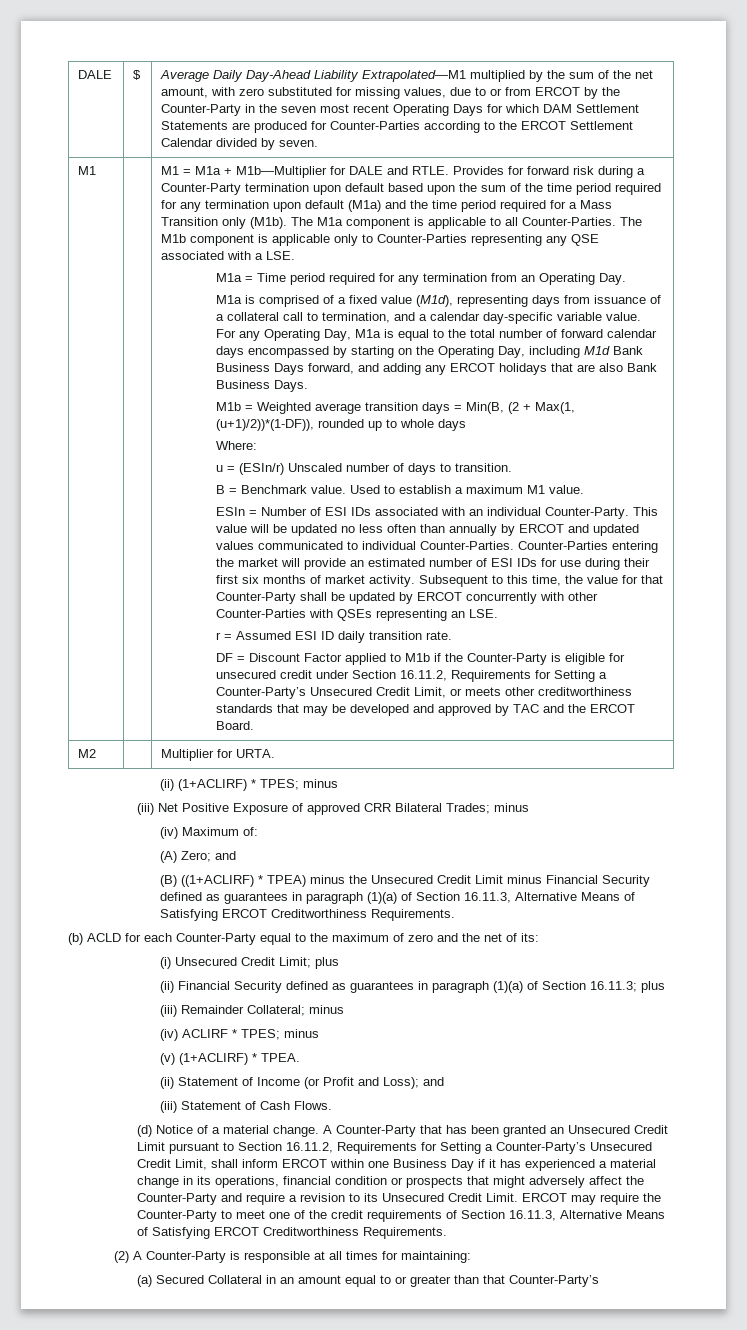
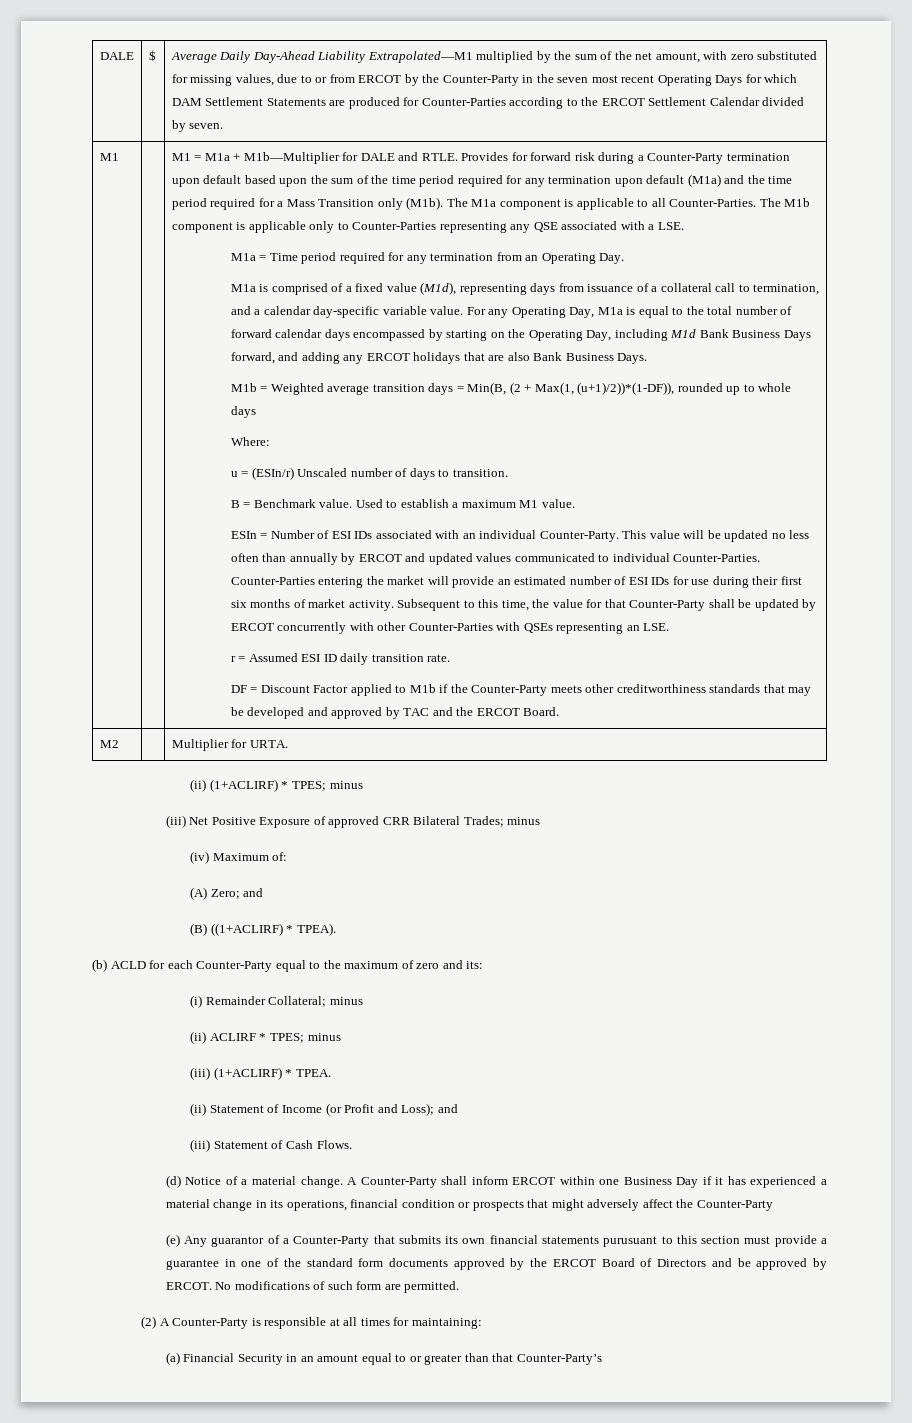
- DF = Discount Factor applied to M1b if the Counter-Party is eligible for unsecured credit under Section 16.11.2, Requirements for Setting a Counter-Party’s Unsecured Credit Limit, or meets other creditworthiness standards that may be developed and approved by TAC and the ERCOT Board.
+ DF = Discount Factor applied to M1b if the Counter-Party meets other creditworthiness standards that may be developed and approved by TAC and the ERCOT Board.
- (B) ((1+ACLIRF) * TPEA) minus the Unsecured Credit Limit minus Financial Security defined as guarantees in paragraph (1)(a) of Section 16.11.3, Alternative Means of Satisfying ERCOT Creditworthiness Requirements.
+ (B) ((1+ACLIRF) * TPEA).
- (b) ACLD for each Counter-Party equal to the maximum of zero and the net of its:
+ (b) ACLD for each Counter-Party equal to the maximum of zero and its:
- (i) Unsecured Credit Limit; plus
- (ii) Financial Security defined as guarantees in paragraph (1)(a) of Section 16.11.3; plus
- (iii) Remainder Collateral; minus
+ (i) Remainder Collateral; minus
- (iv) ACLIRF * TPES; minus
+ (ii) ACLIRF * TPES; minus
- (v) (1+ACLIRF) * TPEA.
+ (iii) (1+ACLIRF) * TPEA.
- A Counter-Party that has been granted an Unsecured Credit Limit pursuant to Section 16.11.2, Requirements for Setting a Counter-Party’s Unsecured Credit Limit, shall inform ERCOT within one Business Day if it has experienced a material change in its operations, financial condition or prospects that might adversely affect the Counter-Party and require a revision to its Unsecured Credit Limit. ERCOT may require the Counter-Party to meet one of the credit requirements of Section 16.11.3, Alternative Means of Satisfying ERCOT Creditworthiness Requirements.
+ A Counter-Party shall inform ERCOT within one Business Day if it has experienced a material change in its operations, financial condition or prospects that might adversely affect the Counter-Party
+ (e) Any guarantor of a Counter-Party that submits its own financial statements purusuant to this section must provide a guarantee in one of the standard form documents approved by the ERCOT Board of Directors and be approved by ERCOT. No modifications of such form are permitted.
- (a) Secured Collateral in an amount equal to or greater than that Counter-Party’s
+ (a) Financial Security in an amount equal to or greater than that Counter-Party’s

